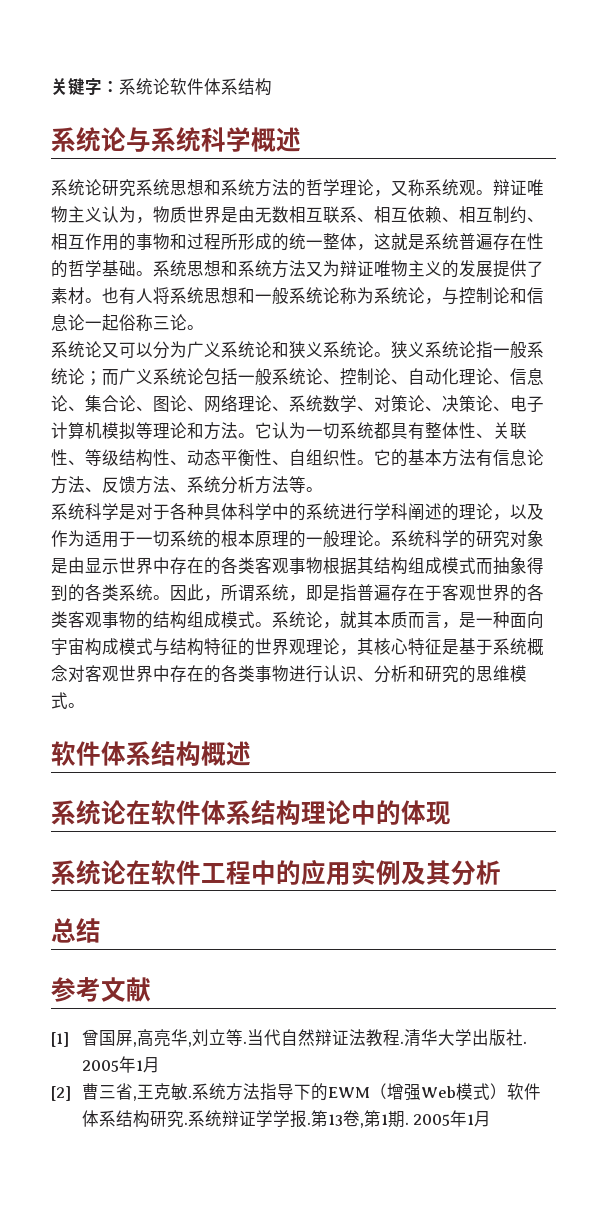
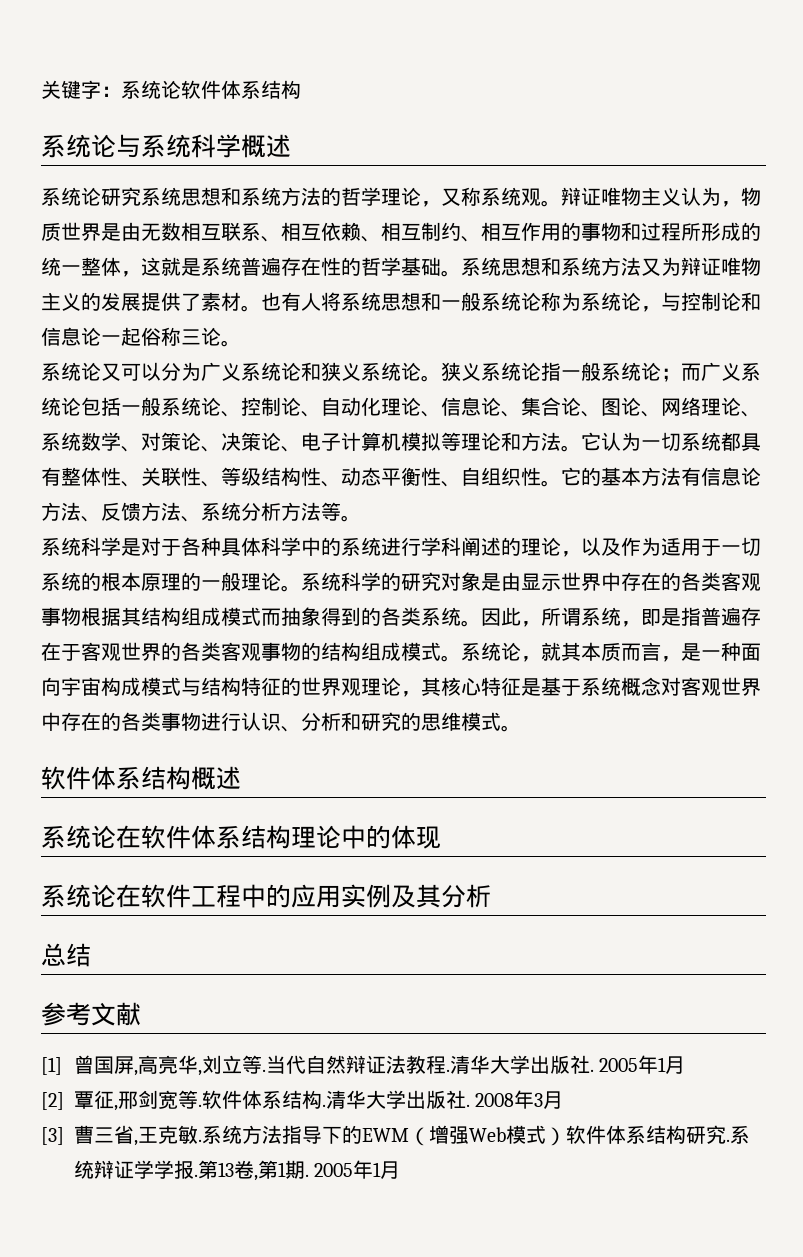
- [2]曹三省,王克敏.
+ [2]覃征,邢剑宽等.软件体系结构.清华大学出版社. 2008年3月
+ [3]曹三省,王克敏.

